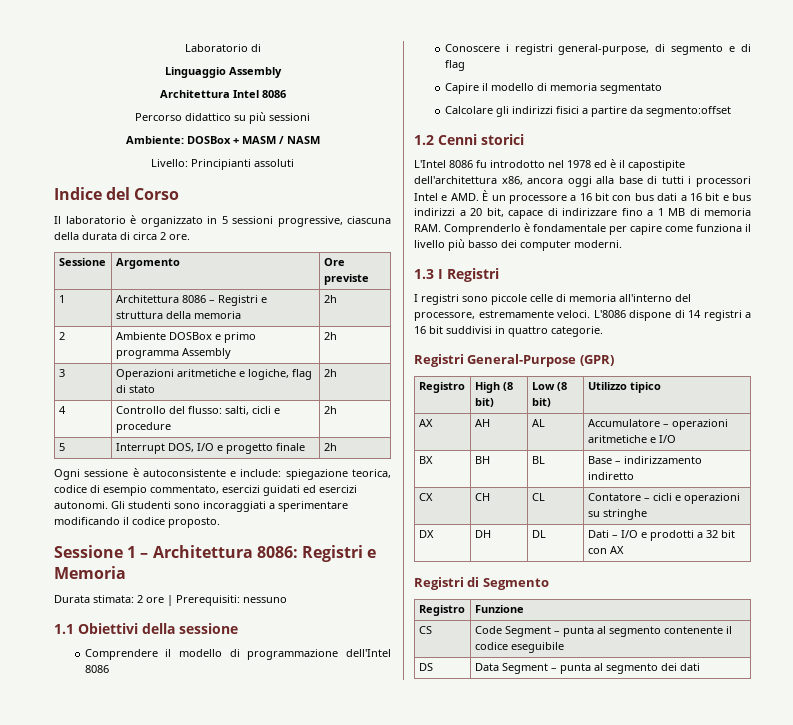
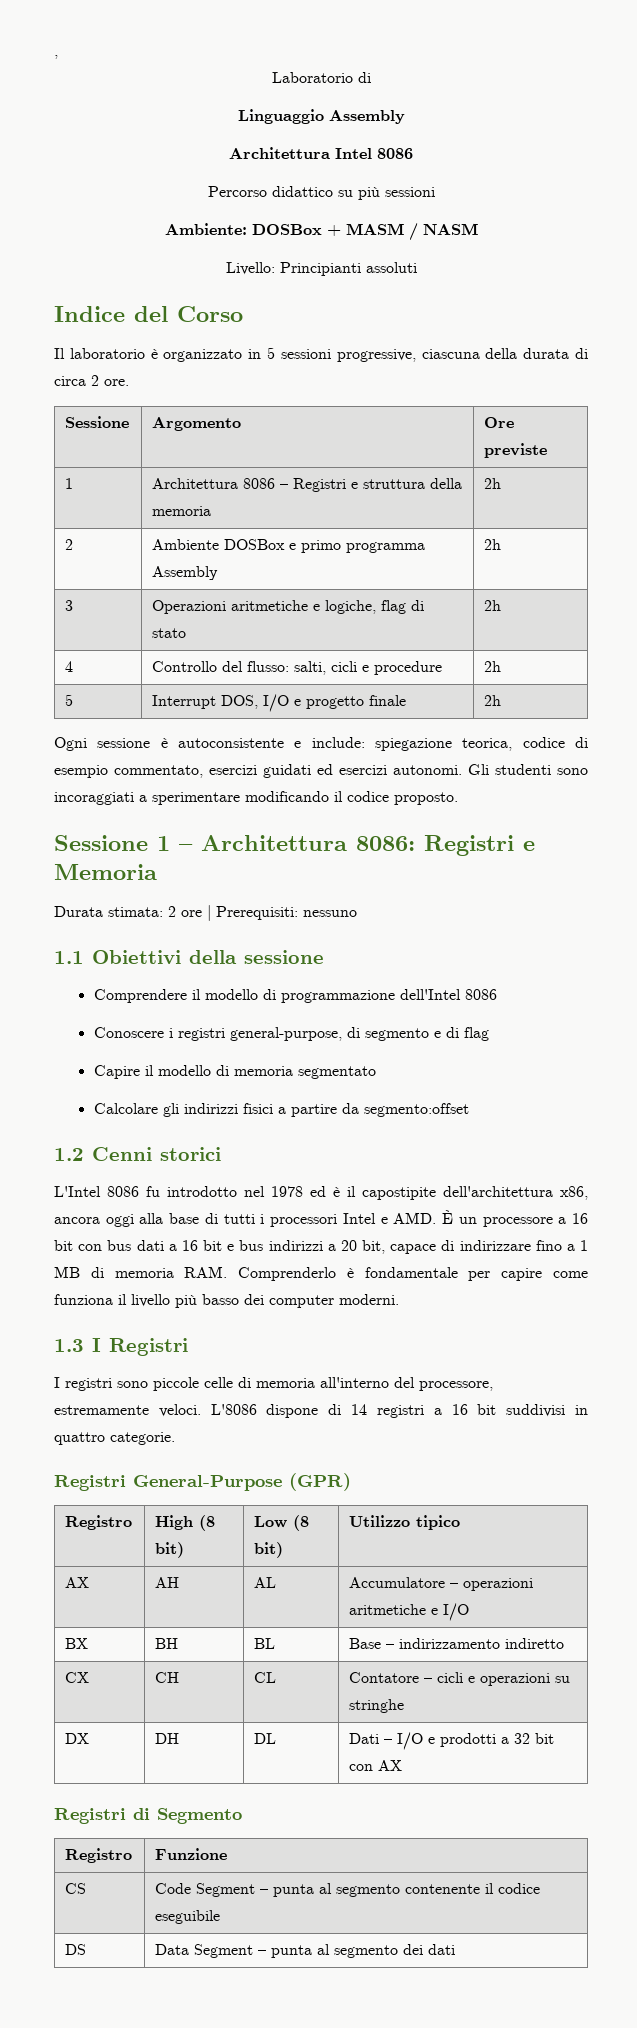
+ ,

